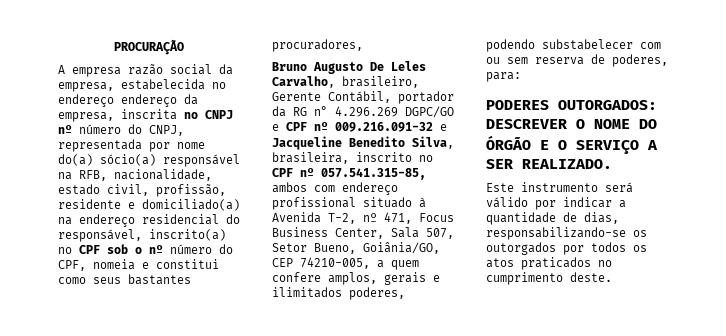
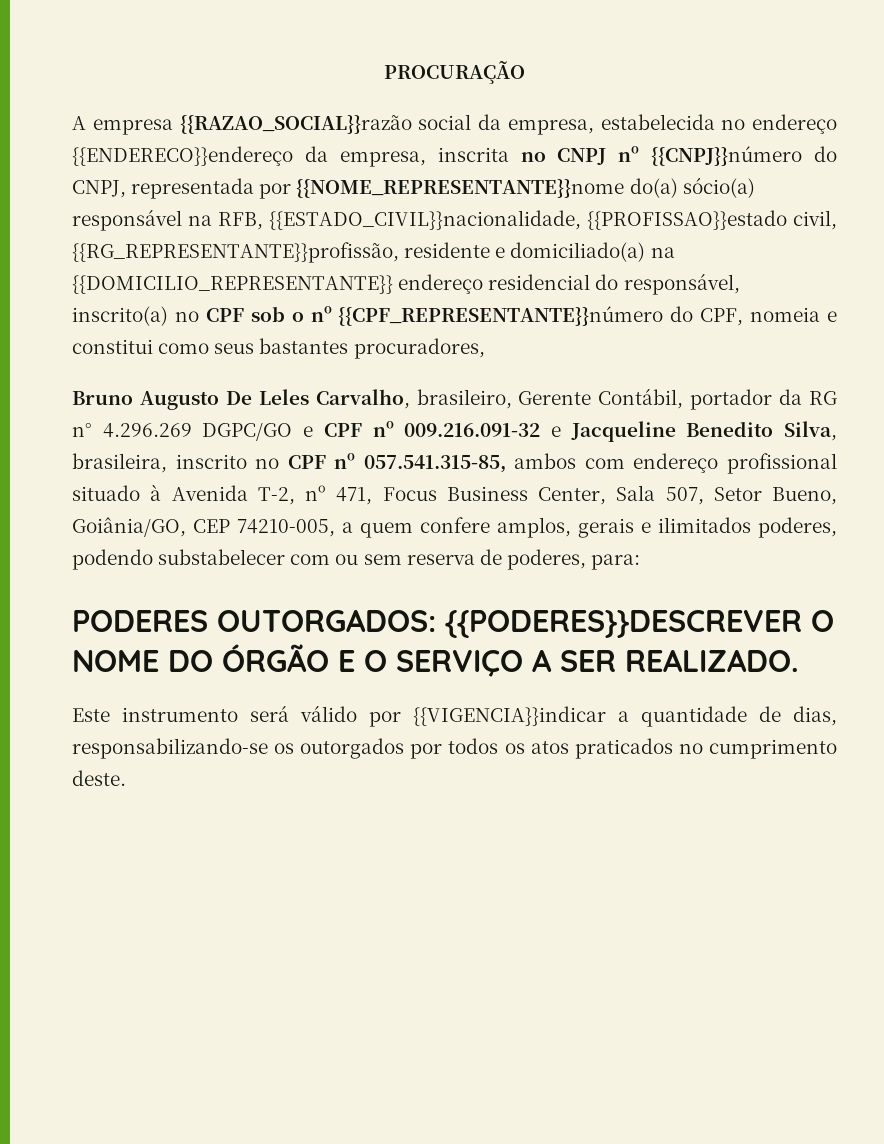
- A empresa razão social da empresa, estabelecida no endereço endereço da empresa, inscrita no CNPJ nº número do CNPJ, representada por nome do(a) sócio(a) responsável na RFB, nacionalidade, estado civil, profissão, residente e domiciliado(a) na endereço residencial do responsável, inscrito(a) no CPF sob o nº número do CPF, nomeia e constitui como seus bastantes procuradores,
+ A empresa {{RAZAO_SOCIAL}}razão social da empresa, estabelecida no endereço {{ENDERECO}}endereço da empresa, inscrita no CNPJ nº {{CNPJ}}número do CNPJ, representada por {{NOME_REPRESENTANTE}}nome do(a) sócio(a) responsável na RFB, {{ESTADO_CIVIL}}nacionalidade, {{PROFISSAO}}estado civil, {{RG_REPRESENTANTE}}profissão, residente e domiciliado(a) na {{DOMICILIO_REPRESENTANTE}} endereço residencial do responsável, inscrito(a) no CPF sob o nº {{CPF_REPRESENTANTE}}número do CPF, nomeia e constitui como seus bastantes procuradores,
- PODERES OUTORGADOS: DESCREVER O NOME DO ÓRGÃO E O SERVIÇO A SER REALIZADO.
+ PODERES OUTORGADOS: {{PODERES}}DESCREVER O NOME DO ÓRGÃO E O SERVIÇO A SER REALIZADO.
- Este instrumento será válido por indicar a quantidade de dias, responsabilizando-se os outorgados por todos os atos praticados no cumprimento deste.
+ Este instrumento será válido por {{VIGENCIA}}indicar a quantidade de dias, responsabilizando-se os outorgados por todos os atos praticados no cumprimento deste.

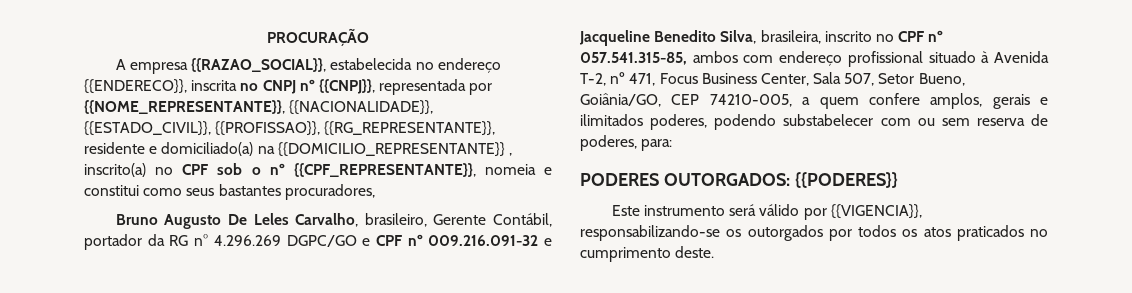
- A empresa {{RAZAO_SOCIAL}}razão social da empresa, estabelecida no endereço {{ENDERECO}}endereço da empresa, inscrita no CNPJ nº {{CNPJ}}número do CNPJ, representada por {{NOME_REPRESENTANTE}}nome do(a) sócio(a) responsável na RFB, {{ESTADO_CIVIL}}nacionalidade, {{PROFISSAO}}estado civil, {{RG_REPRESENTANTE}}profissão, residente e domiciliado(a) na {{DOMICILIO_REPRESENTANTE}} endereço residencial do responsável, inscrito(a) no CPF sob o nº {{CPF_REPRESENTANTE}}número do CPF, nomeia e constitui como seus bastantes procuradores,
+ A empresa {{RAZAO_SOCIAL}}, estabelecida no endereço {{ENDERECO}}, inscrita no CNPJ nº {{CNPJ}}, representada por {{NOME_REPRESENTANTE}}, {{NACIONALIDADE}}, {{ESTADO_CIVIL}}, {{PROFISSAO}}, {{RG_REPRESENTANTE}}, residente e domiciliado(a) na {{DOMICILIO_REPRESENTANTE}} , inscrito(a) no CPF sob o nº {{CPF_REPRESENTANTE}}, nomeia e constitui como seus bastantes procuradores,
- PODERES OUTORGADOS: {{PODERES}}DESCREVER O NOME DO ÓRGÃO E O SERVIÇO A SER REALIZADO.
+ PODERES OUTORGADOS: {{PODERES}}
- Este instrumento será válido por {{VIGENCIA}}indicar a quantidade de dias, responsabilizando-se os outorgados por todos os atos praticados no cumprimento deste.
+ Este instrumento será válido por {{VIGENCIA}}, responsabilizando-se os outorgados por todos os atos praticados no cumprimento deste.

